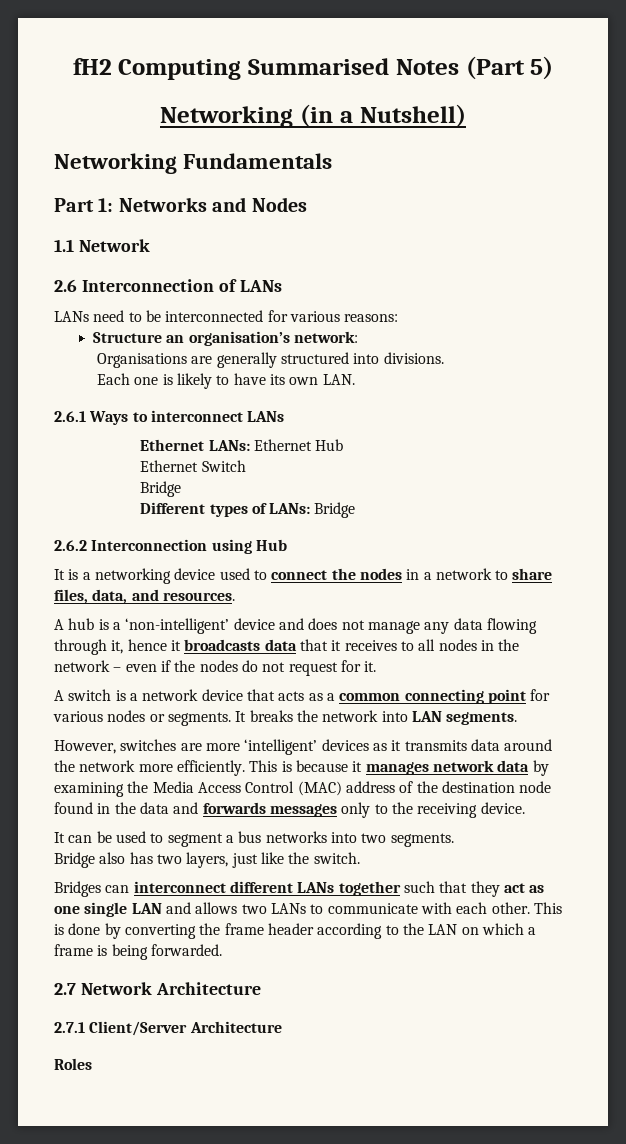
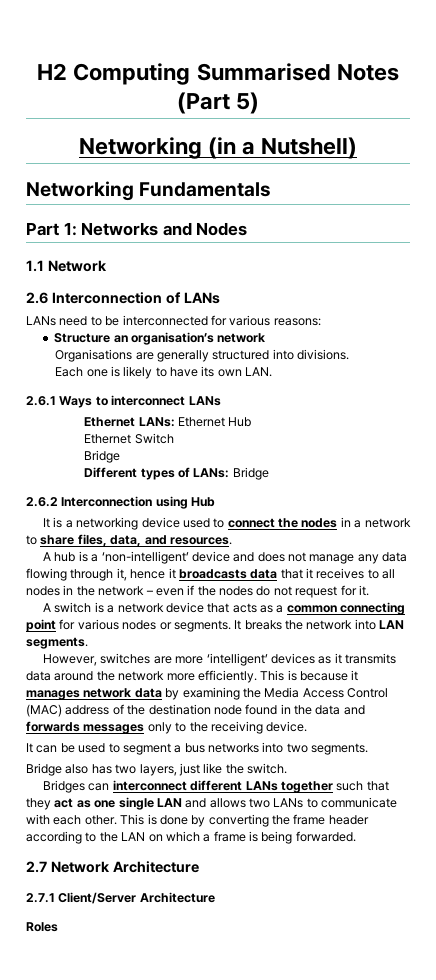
- fH2 Computing Summarised Notes (Part 5)
+ H2 Computing Summarised Notes (Part 5)
- Structure an organisation’s network:
+ Structure an organisation’s network

